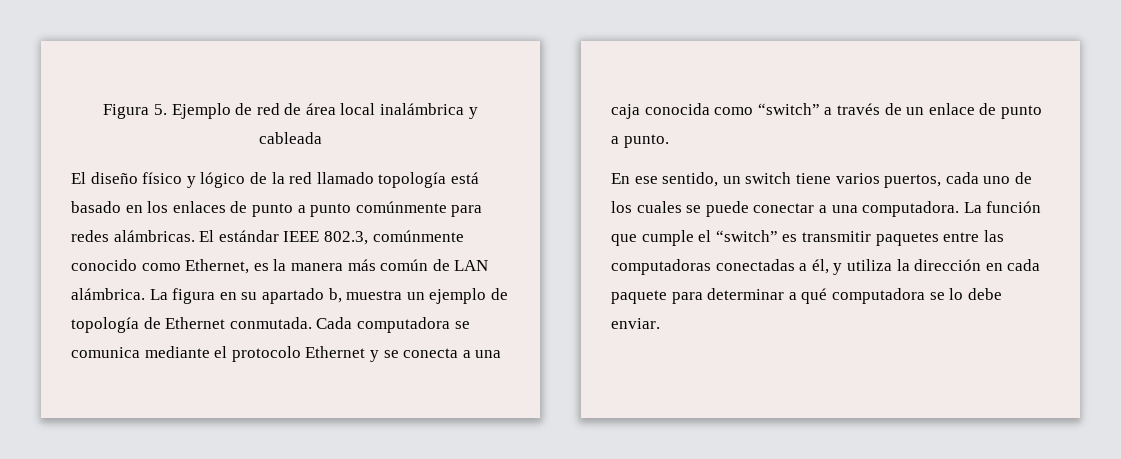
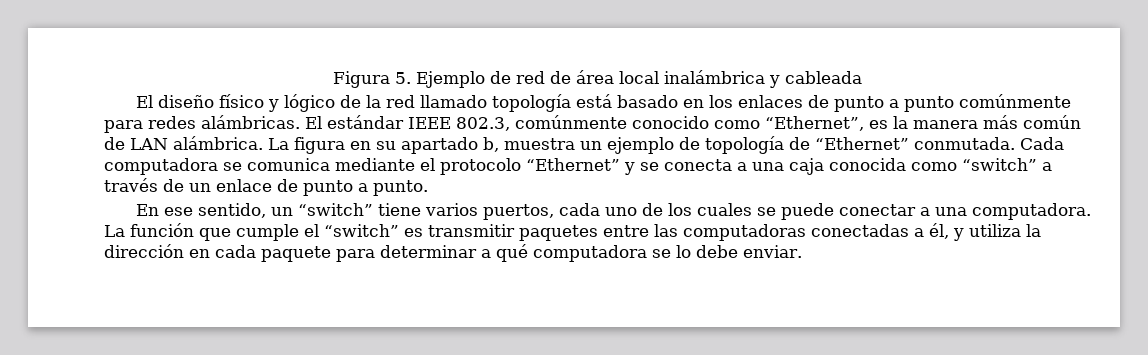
- El estándar IEEE 802.3, comúnmente conocido como Ethernet, es la manera más común de LAN alámbrica.
+ El estándar IEEE 802.3, comúnmente conocido como “Ethernet”, es la manera más común de LAN alámbrica.
- La figura en su apartado b, muestra un ejemplo de topología de Ethernet conmutada.
+ La figura en su apartado b, muestra un ejemplo de topología de “Ethernet” conmutada.
- Cada computadora se comunica mediante el protocolo Ethernet y se conecta a una caja conocida como “switch” a través de un enlace de punto a punto.
+ Cada computadora se comunica mediante el protocolo “Ethernet” y se conecta a una caja conocida como “switch” a través de un enlace de punto a punto.
- En ese sentido, un switch tiene varios puertos, cada uno de los cuales se puede conectar a una computadora.
+ En ese sentido, un “switch” tiene varios puertos, cada uno de los cuales se puede conectar a una computadora.

